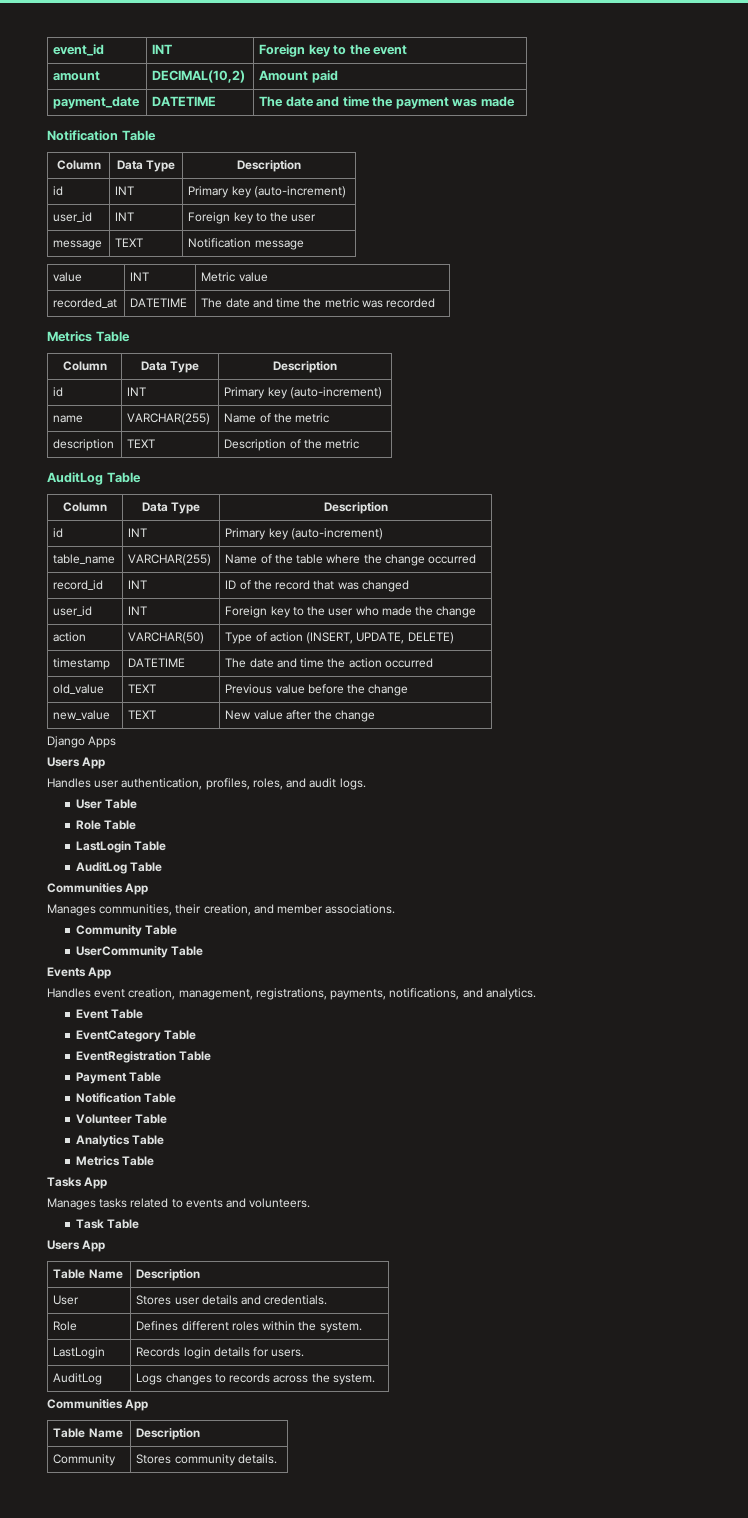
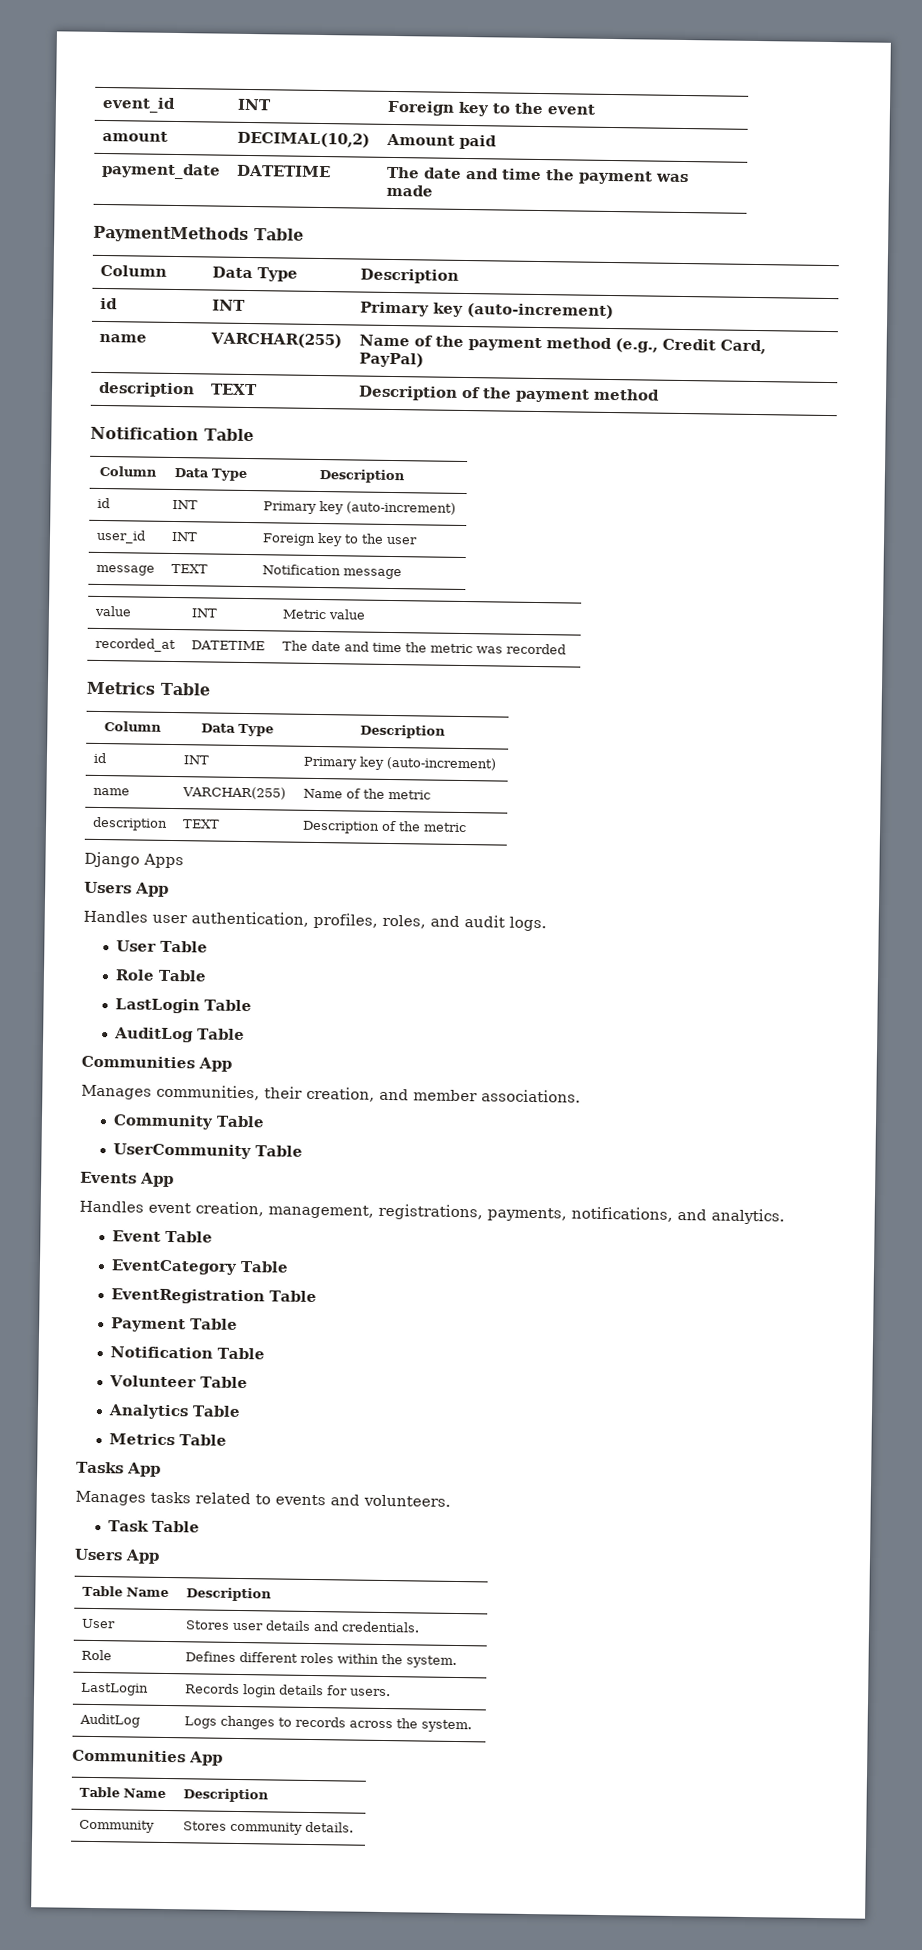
+ PaymentMethods Table
+ Column | Data Type | Description
+ id | INT | Primary key (auto-increment)
+ name | VARCHAR(255) | Name of the payment method (e.g., Credit Card, PayPal)
+ description | TEXT | Description of the payment method
  description | TEXT | Description of the metric
- AuditLog Table
- Column | Data Type | Description
- id | INT | Primary key (auto-increment)
- table_name | VARCHAR(255) | Name of the table where the change occurred
- record_id | INT | ID of the record that was changed
- user_id | INT | Foreign key to the user who made the change
- action | VARCHAR(50) | Type of action (INSERT, UPDATE, DELETE)
- timestamp | DATETIME | The date and time the action occurred
- old_value | TEXT | Previous value before the change
- new_value | TEXT | New value after the change

